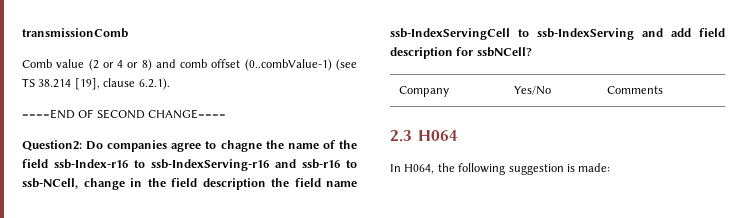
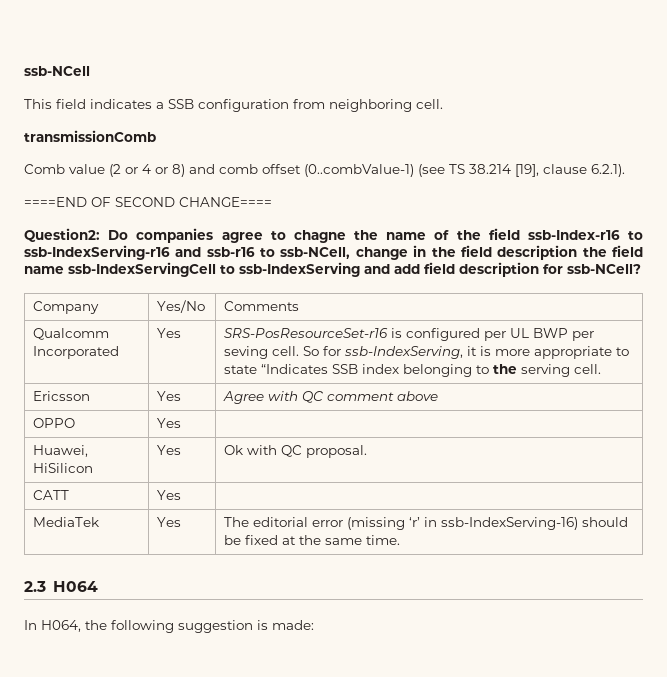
+ ssb-NCell
+ This field indicates a SSB configuration from neighboring cell.
- Question2: Do companies agree to chagne the name of the field ssb-Index-r16 to ssb-IndexServing-r16 and ssb-r16 to ssb-NCell, change in the field description the field name ssb-IndexServingCell to ssb-IndexServing and add field description for ssbNCell?
+ Question2: Do companies agree to chagne the name of the field ssb-Index-r16 to ssb-IndexServing-r16 and ssb-r16 to ssb-NCell, change in the field description the field name ssb-IndexServingCell to ssb-IndexServing and add field description for ssb-NCell?
+ Qualcomm Incorporated | Yes | SRS-PosResourceSet-r16 is configured per UL BWP per seving cell. So for ssb-IndexServing, it is more appropriate to state “Indicates SSB index belonging to the serving cell.
+ Ericsson | Yes | Agree with QC comment above
+ OPPO | Yes |
+ Huawei, HiSilicon | Yes | Ok with QC proposal.
+ CATT | Yes |
+ MediaTek | Yes | The editorial error (missing ‘r’ in ssb-IndexServing-16) should be fixed at the same time.

